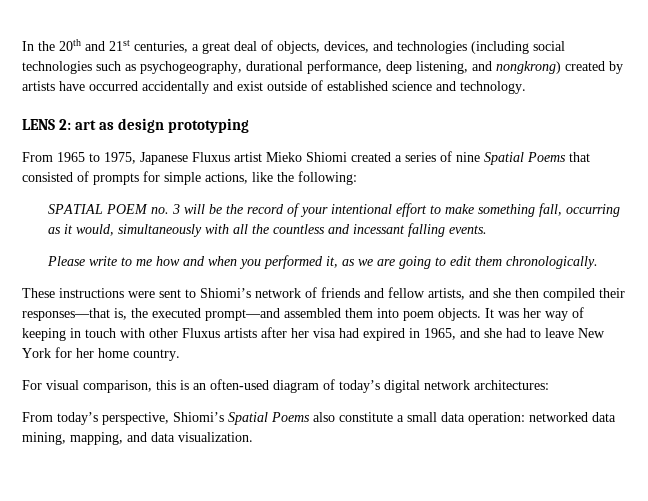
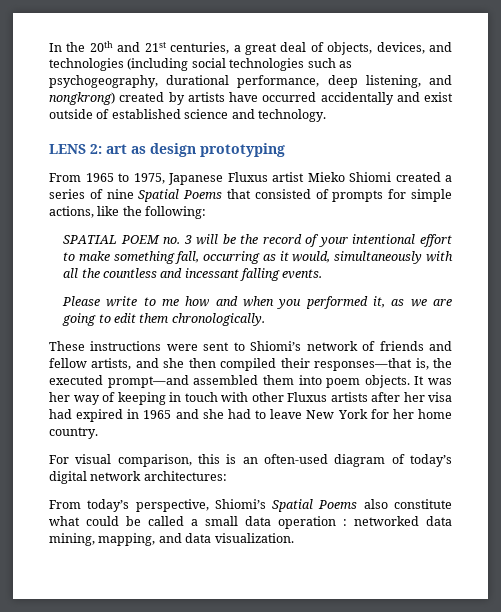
- It was her way of keeping in touch with other Fluxus artists after her visa had expired in 1965, and she had to leave New York for her home country.
+ It was her way of keeping in touch with other Fluxus artists after her visa had expired in 1965 and she had to leave New York for her home country.
- From today’s perspective, Shiomi’s Spatial Poems also constitute a small data operation: networked data mining, mapping, and data visualization.
+ From today’s perspective, Shiomi’s Spatial Poems also constitute what could be called a small data operation : networked data mining, mapping, and data visualization.

